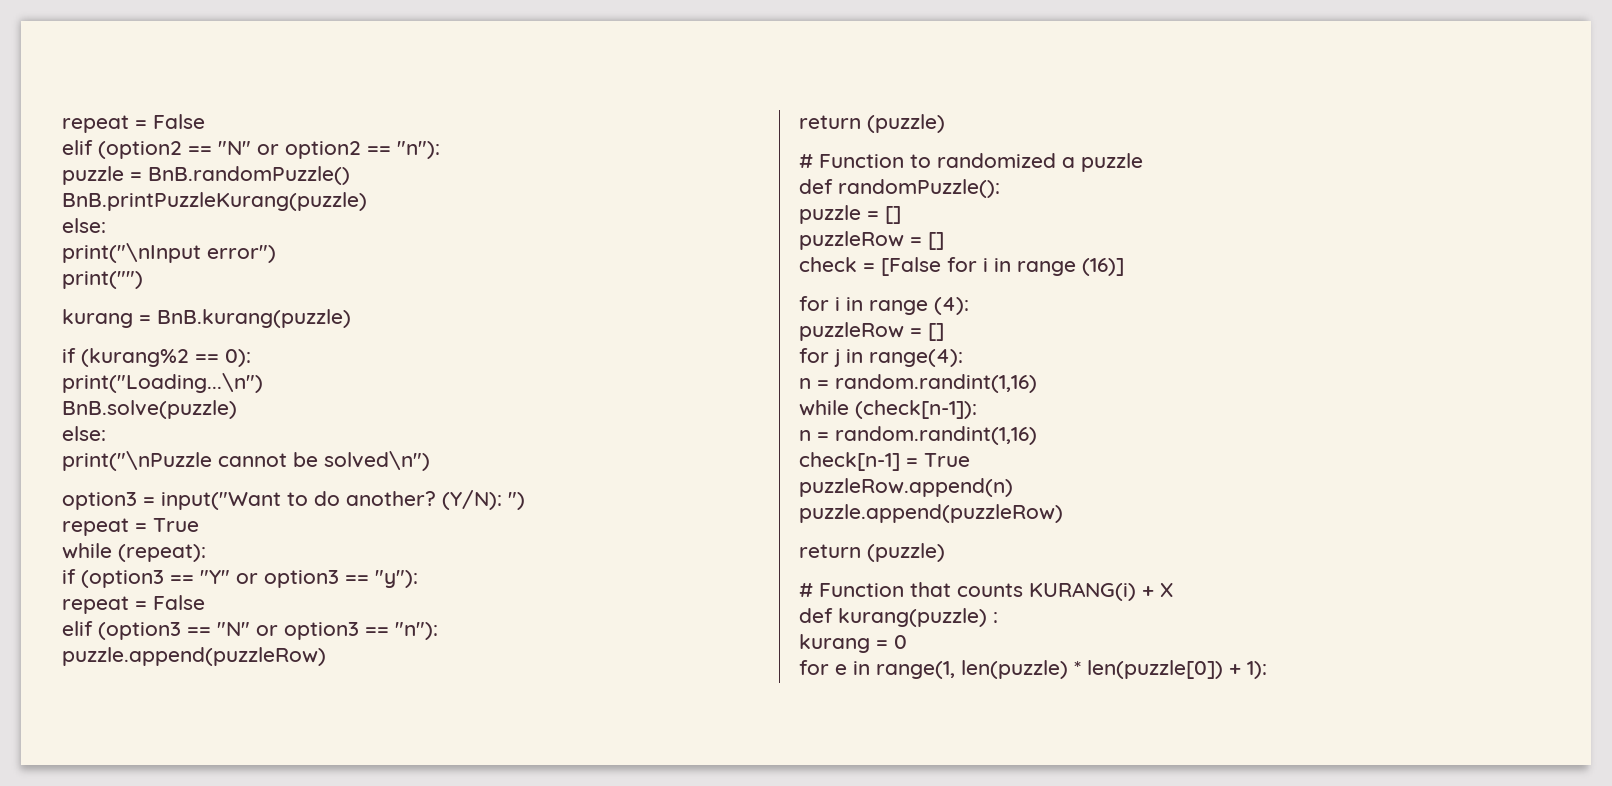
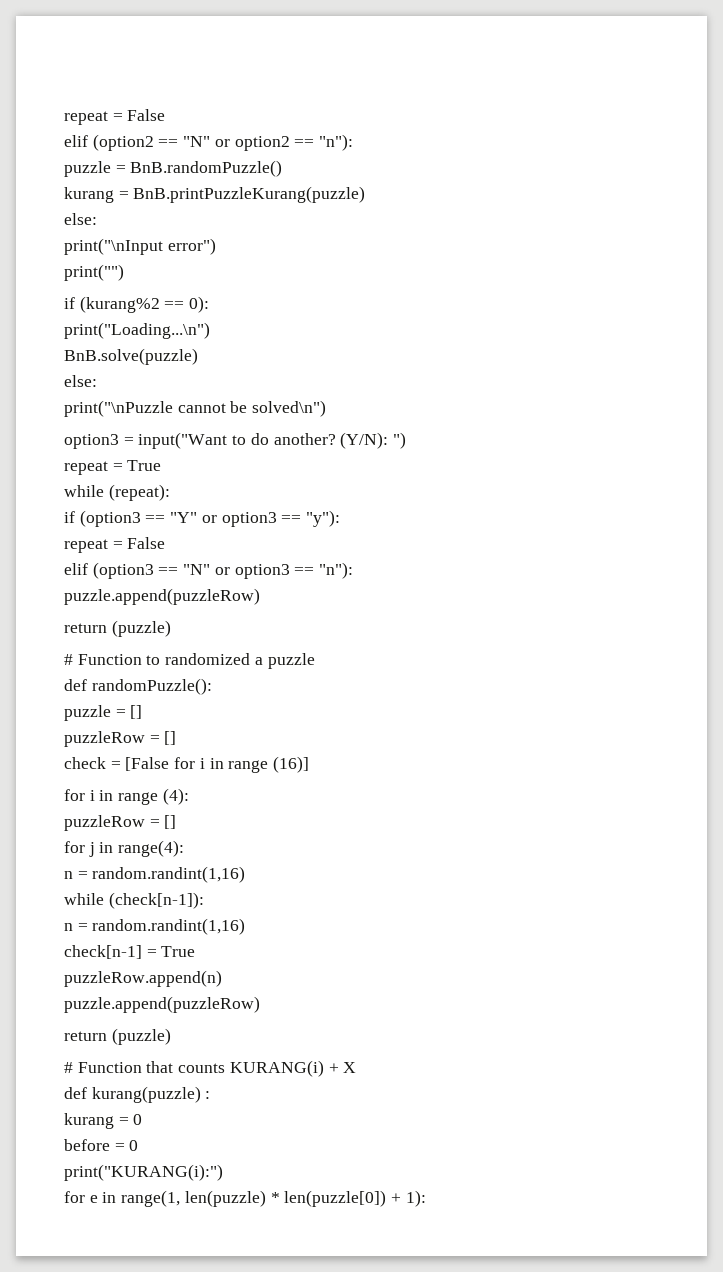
- BnB.printPuzzleKurang(puzzle)
+ kurang = BnB.printPuzzleKurang(puzzle)
- kurang = BnB.kurang(puzzle)
+ before = 0
+ print("KURANG(i):")

